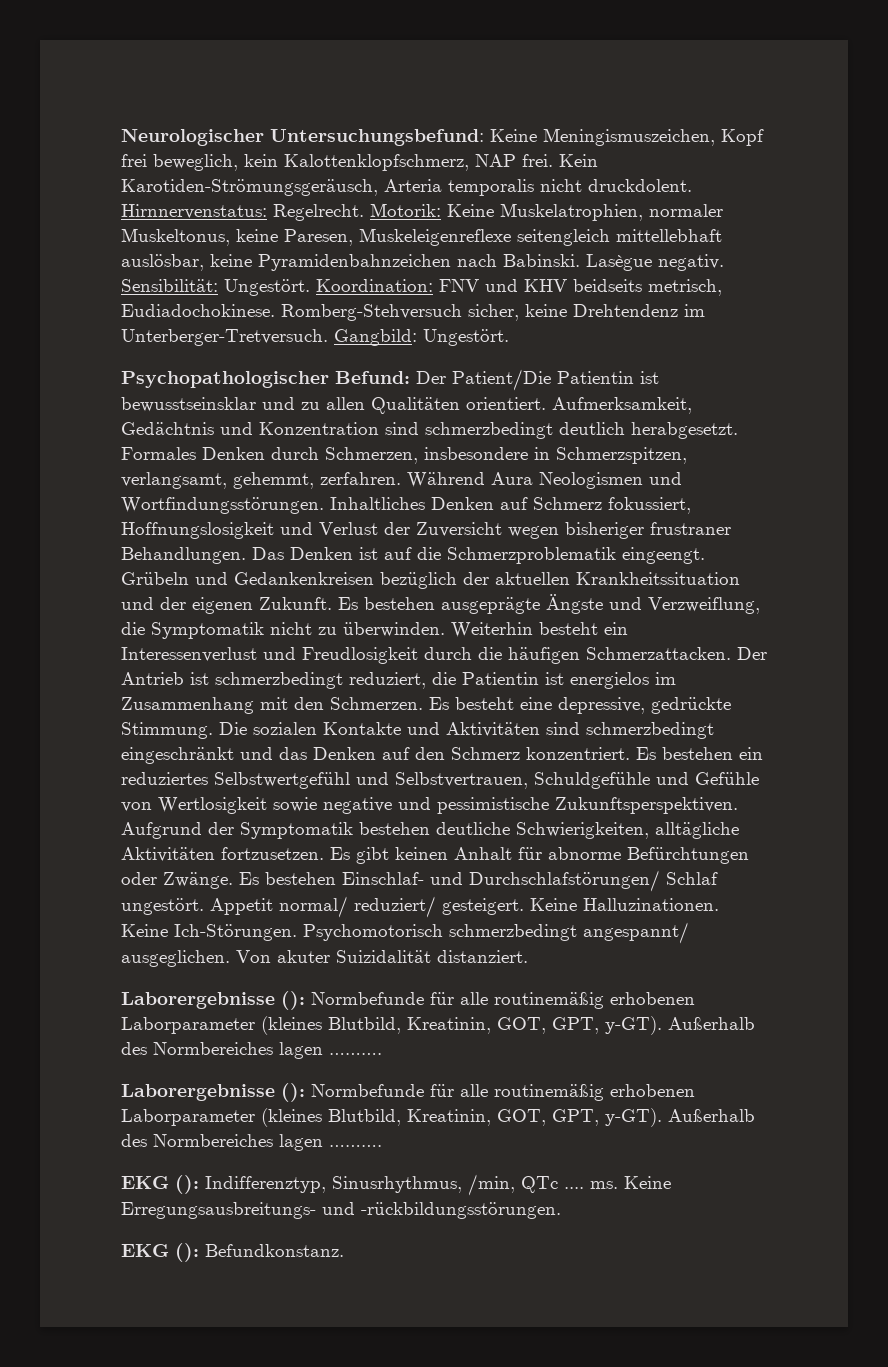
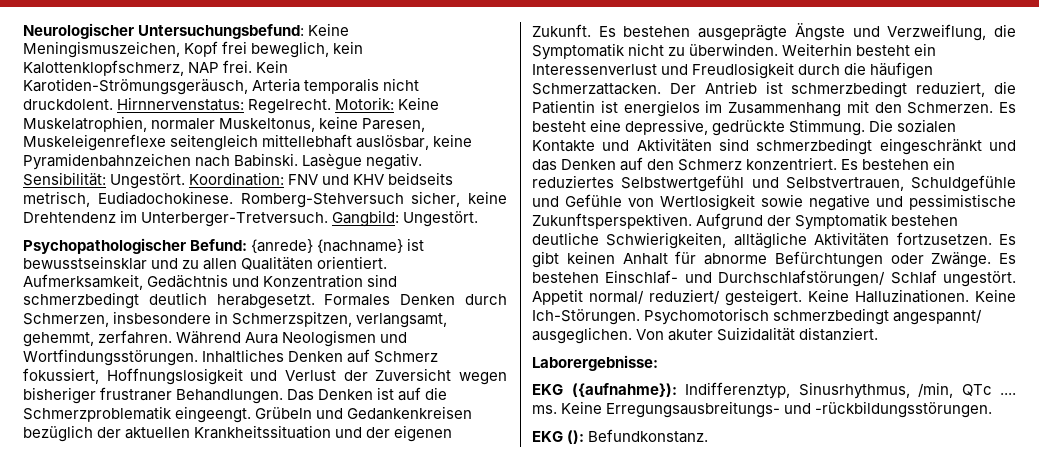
- Psychopathologischer Befund: Der Patient/Die Patientin ist bewusstseinsklar und zu allen Qualitäten orientiert.
+ Psychopathologischer Befund: {anrede} {nachname} ist bewusstseinsklar und zu allen Qualitäten orientiert.
  Von akuter Suizidalität distanziert.
- Laborergebnisse (): Normbefunde für alle routinemäßig erhobenen Laborparameter (kleines Blutbild, Kreatinin, GOT, GPT, y-GT). Außerhalb des Normbereiches lagen ……….
- Laborergebnisse (): Normbefunde für alle routinemäßig erhobenen Laborparameter (kleines Blutbild, Kreatinin, GOT, GPT, y-GT). Außerhalb des Normbereiches lagen ……….
- EKG (): Indifferenztyp, Sinusrhythmus, /min, QTc .... ms.
+ Laborergebnisse:
+ EKG ({aufnahme}): Indifferenztyp, Sinusrhythmus, /min, QTc .... ms.

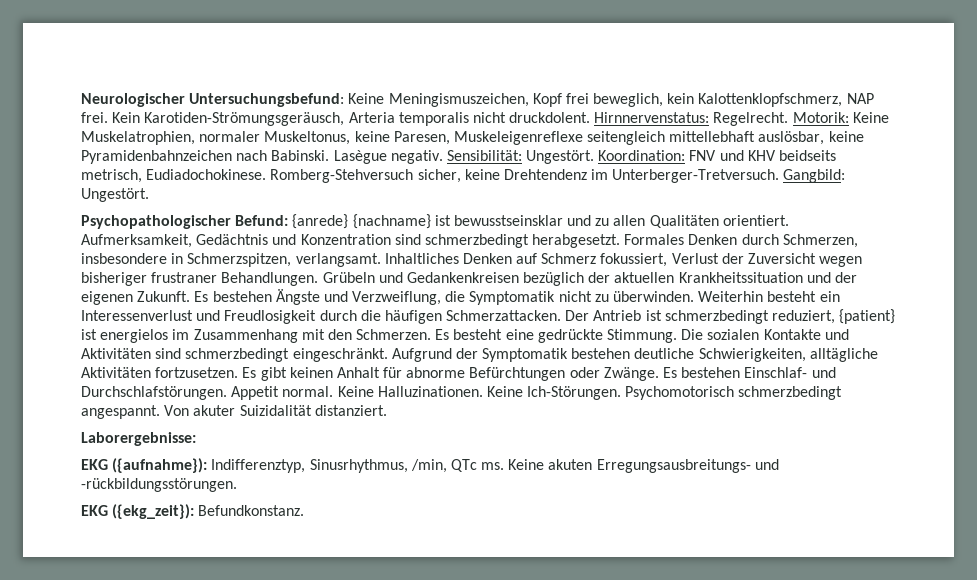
- Aufmerksamkeit, Gedächtnis und Konzentration sind schmerzbedingt deutlich herabgesetzt.
+ Aufmerksamkeit, Gedächtnis und Konzentration sind schmerzbedingt herabgesetzt.
- Formales Denken durch Schmerzen, insbesondere in Schmerzspitzen, verlangsamt, gehemmt, zerfahren. Während Aura Neologismen und Wortfindungsstörungen.
+ Formales Denken durch Schmerzen, insbesondere in Schmerzspitzen, verlangsamt.
- Inhaltliches Denken auf Schmerz fokussiert, Hoffnungslosigkeit und Verlust der Zuversicht wegen bisheriger frustraner Behandlungen.
+ Inhaltliches Denken auf Schmerz fokussiert, Verlust der Zuversicht wegen bisheriger frustraner Behandlungen.
- Das Denken ist auf die Schmerzproblematik eingeengt.
- Es bestehen ausgeprägte Ängste und Verzweiflung, die Symptomatik nicht zu überwinden.
+ Es bestehen Ängste und Verzweiflung, die Symptomatik nicht zu überwinden.
- Der Antrieb ist schmerzbedingt reduziert, die Patientin ist energielos im Zusammenhang mit den Schmerzen.
+ Der Antrieb ist schmerzbedingt reduziert, {patient} ist energielos im Zusammenhang mit den Schmerzen.
- Es besteht eine depressive, gedrückte Stimmung.
+ Es besteht eine gedrückte Stimmung.
- Die sozialen Kontakte und Aktivitäten sind schmerzbedingt eingeschränkt und das Denken auf den Schmerz konzentriert. Es bestehen ein reduziertes Selbstwertgefühl und Selbstvertrauen, Schuldgefühle und Gefühle von Wertlosigkeit sowie negative und pessimistische Zukunftsperspektiven.
+ Die sozialen Kontakte und Aktivitäten sind schmerzbedingt eingeschränkt.
- Es bestehen Einschlaf- und Durchschlafstörungen/ Schlaf ungestört. Appetit normal/ reduziert/ gesteigert.
+ Es bestehen Einschlaf- und Durchschlafstörungen. Appetit normal.
- Psychomotorisch schmerzbedingt angespannt/ ausgeglichen.
+ Psychomotorisch schmerzbedingt angespannt.
- EKG ({aufnahme}): Indifferenztyp, Sinusrhythmus, /min, QTc .... ms.
+ EKG ({aufnahme}): Indifferenztyp, Sinusrhythmus, /min, QTc ms.
- Keine Erregungsausbreitungs- und -rückbildungsstörungen.
+ Keine akuten Erregungsausbreitungs- und -rückbildungsstörungen.
- EKG (): Befundkonstanz.
+ EKG ({ekg_zeit}): Befundkonstanz.

